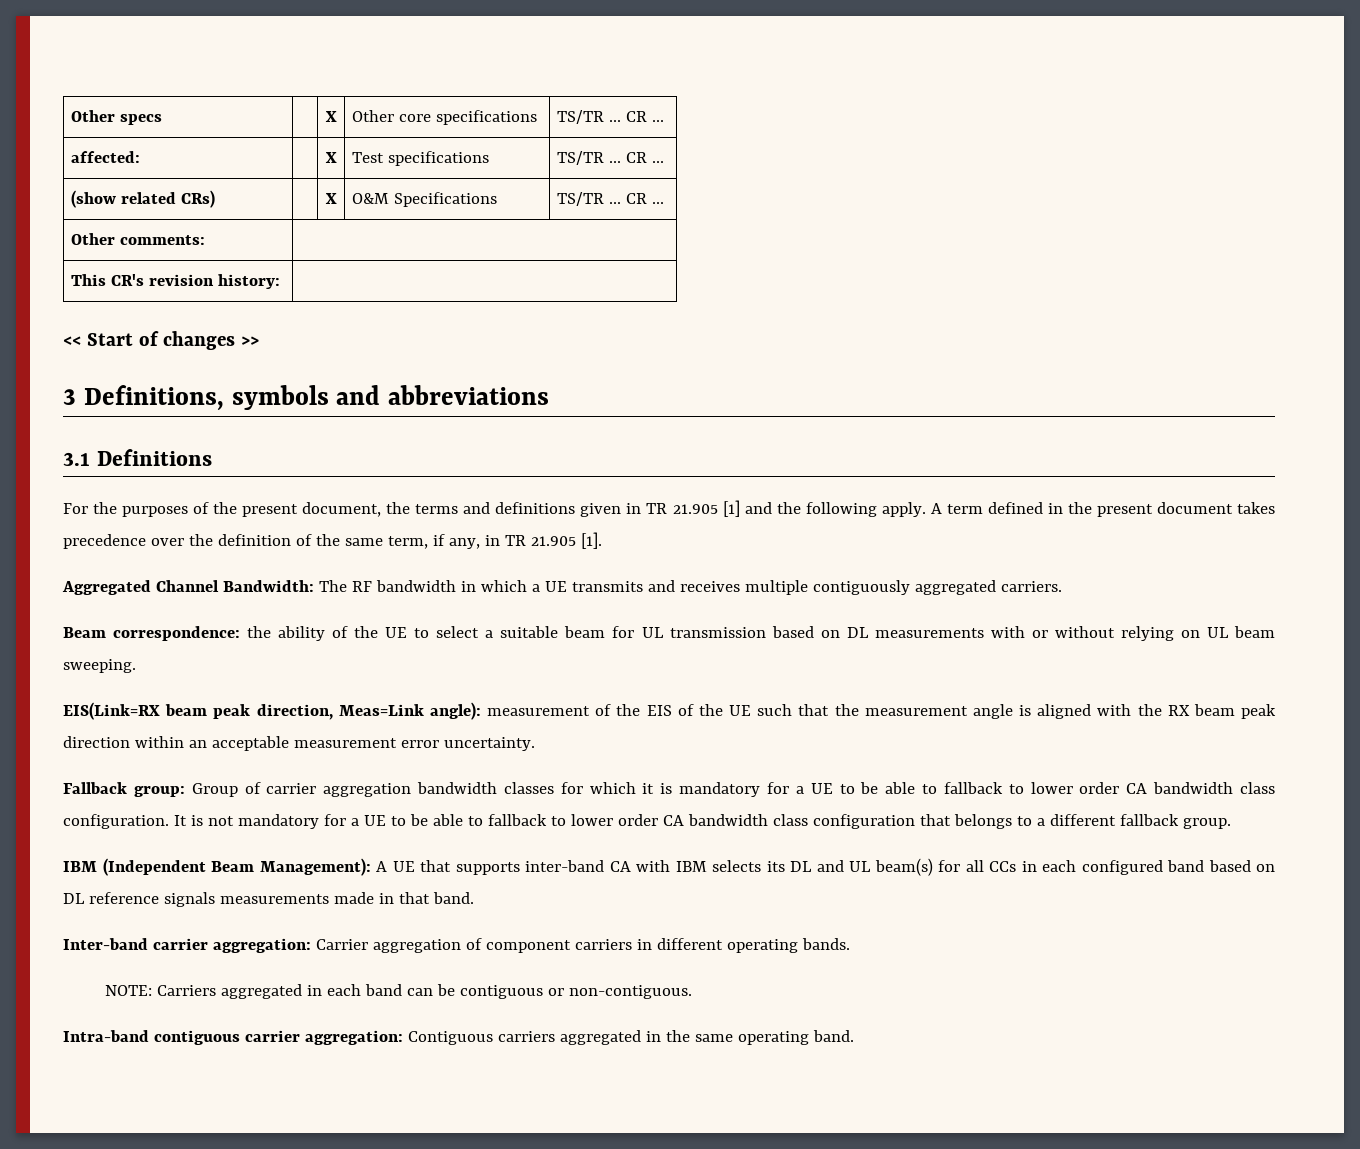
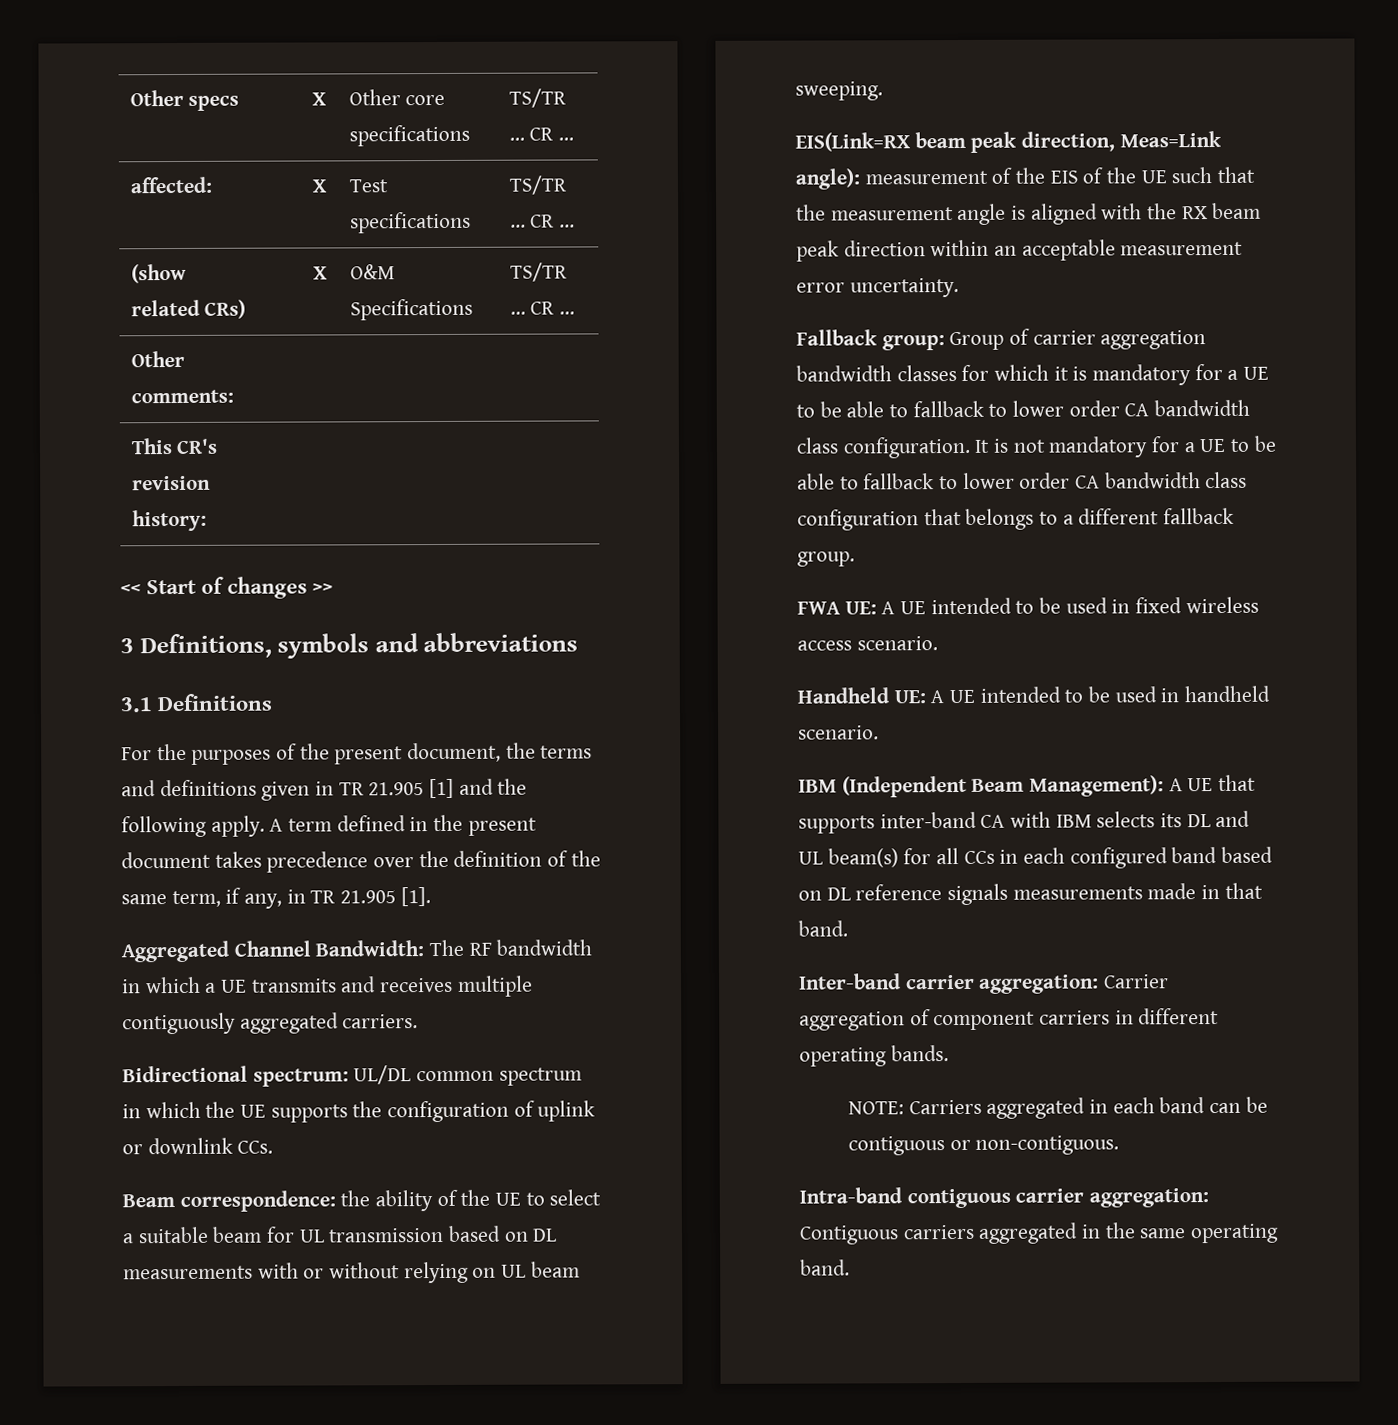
+ Bidirectional spectrum: UL/DL common spectrum in which the UE supports the configuration of uplink or downlink CCs.
+ FWA UE: A UE intended to be used in fixed wireless access scenario.
+ Handheld UE: A UE intended to be used in handheld scenario.

